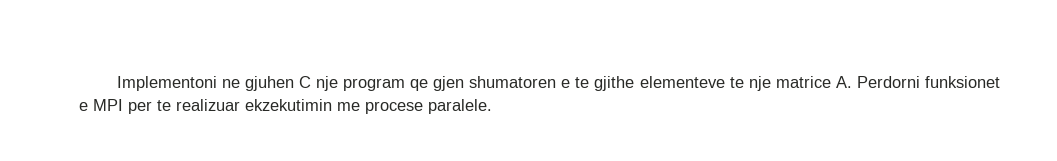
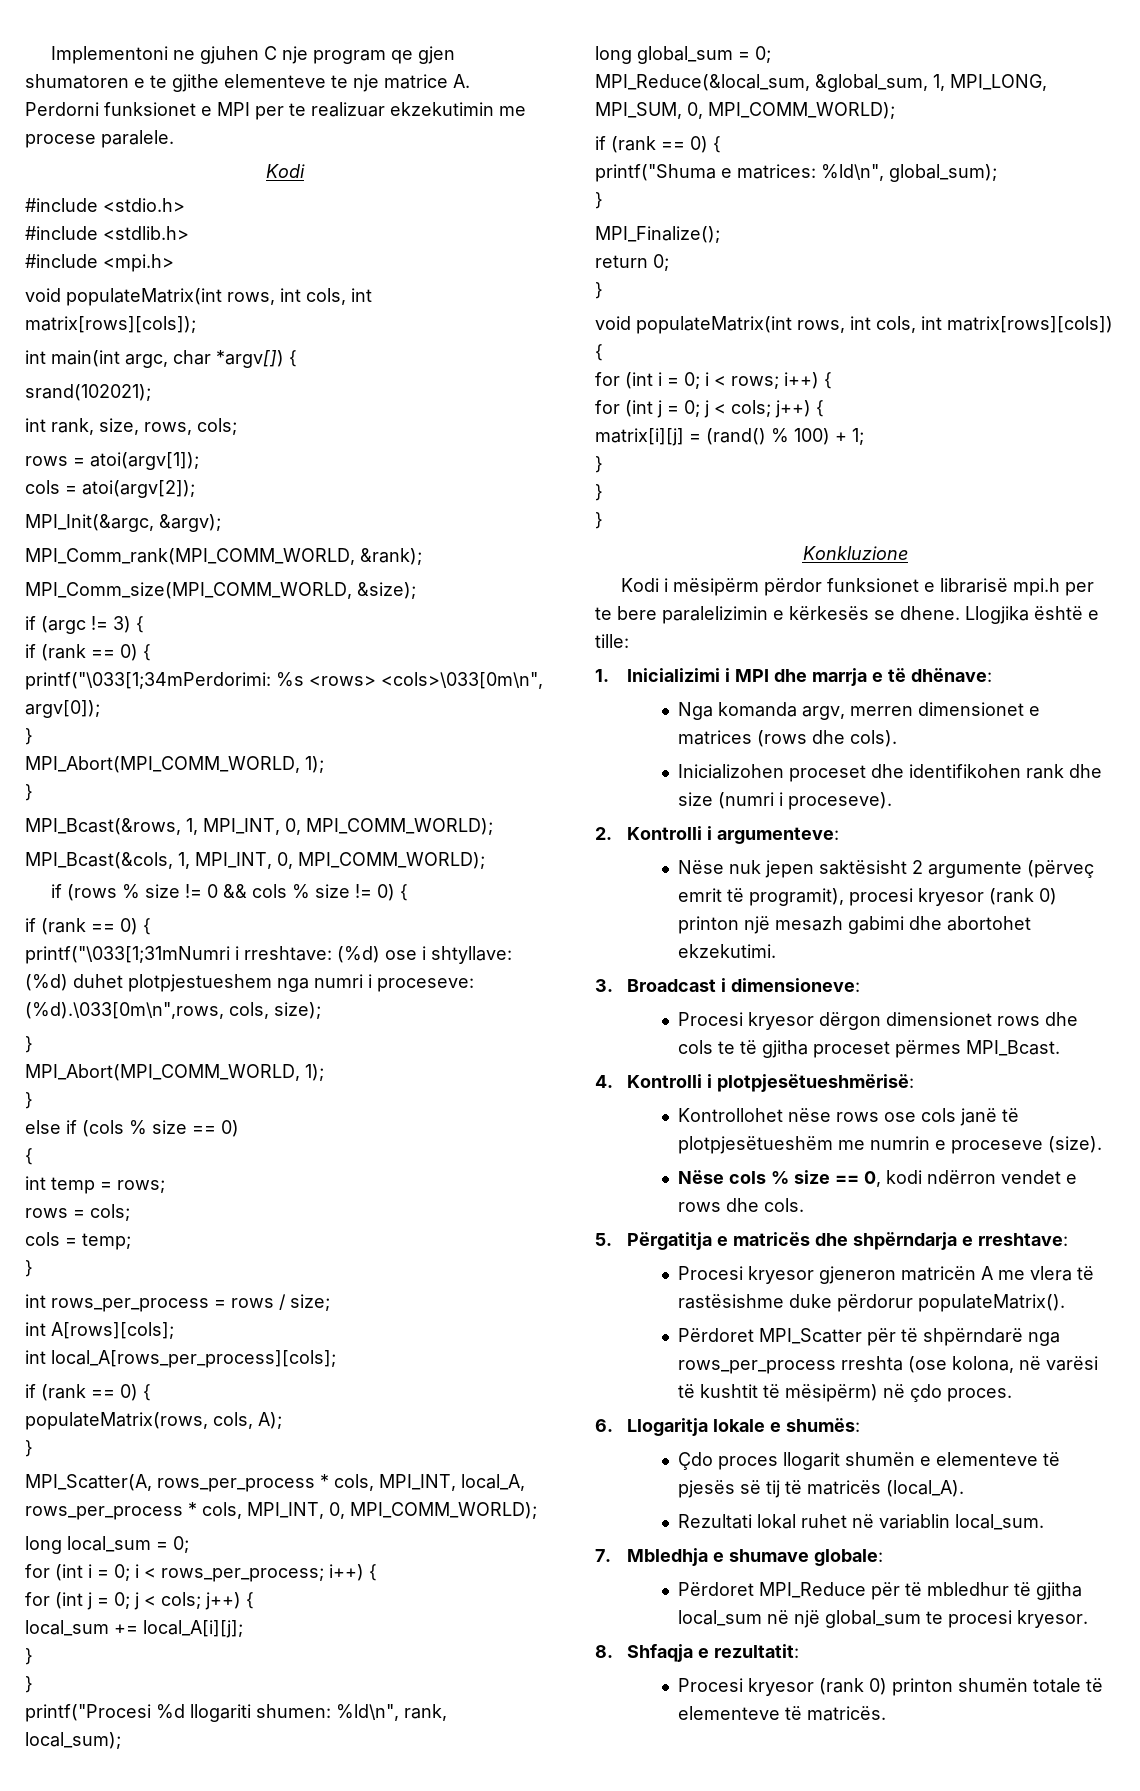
  Implementoni ne gjuhen C nje program qe gjen shumatoren e te gjithe elementeve te nje matrice A. Perdorni funksionet e MPI per te realizuar ekzekutimin me procese paralele.
+ Kodi
+ #include <stdio.h>
+ #include <stdlib.h>
+ #include <mpi.h>
+ void populateMatrix(int rows, int cols, int matrix[rows][cols]);
+ int main(int argc, char *argv[]) {
+ srand(102021);
+ int rank, size, rows, cols;
+ rows = atoi(argv[1]);
+ cols = atoi(argv[2]);
+ MPI_Init(&argc, &argv);
+ MPI_Comm_rank(MPI_COMM_WORLD, &rank);
+ MPI_Comm_size(MPI_COMM_WORLD, &size);
+ if (argc != 3) {
+ if (rank == 0) {
+ printf("\033[1;34mPerdorimi: %s <rows> <cols>\033[0m\n", argv[0]);
+ }
+ MPI_Abort(MPI_COMM_WORLD, 1);
+ }
+ MPI_Bcast(&rows, 1, MPI_INT, 0, MPI_COMM_WORLD);
+ MPI_Bcast(&cols, 1, MPI_INT, 0, MPI_COMM_WORLD);
+ if (rows % size != 0 && cols % size != 0) {
+ if (rank == 0) {
+ printf("\033[1;31mNumri i rreshtave: (%d) ose i shtyllave: (%d) duhet plotpjestueshem nga numri i proceseve: (%d).\033[0m\n",rows, cols, size);
+ }
+ MPI_Abort(MPI_COMM_WORLD, 1);
+ }
+ else if (cols % size == 0)
+ {
+ int temp = rows;
+ rows = cols;
+ cols = temp;
+ }
+ int rows_per_process = rows / size;
+ int A[rows][cols];
+ int local_A[rows_per_process][cols];
+ if (rank == 0) {
+ populateMatrix(rows, cols, A);
+ }
+ MPI_Scatter(A, rows_per_process * cols, MPI_INT, local_A, rows_per_process * cols, MPI_INT, 0, MPI_COMM_WORLD);
+ long local_sum = 0;
+ for (int i = 0; i < rows_per_process; i++) {
+ for (int j = 0; j < cols; j++) {
+ local_sum += local_A[i][j];
+ }
+ }
+ printf("Procesi %d llogariti shumen: %ld\n", rank, local_sum);
+ long global_sum = 0;
+ MPI_Reduce(&local_sum, &global_sum, 1, MPI_LONG, MPI_SUM, 0, MPI_COMM_WORLD);
+ if (rank == 0) {
+ printf("Shuma e matrices: %ld\n", global_sum);
+ }
+ MPI_Finalize();
+ return 0;
+ }
+ void populateMatrix(int rows, int cols, int matrix[rows][cols]) {
+ for (int i = 0; i < rows; i++) {
+ for (int j = 0; j < cols; j++) {
+ matrix[i][j] = (rand() % 100) + 1;
+ }
+ }
+ }
+ Konkluzione
+ Kodi i mësipërm përdor funksionet e librarisë mpi.h per te bere paralelizimin e kërkesës se dhene. Llogjika është e tille:
+ 1. Inicializimi i MPI dhe marrja e të dhënave:
+ Nga komanda argv, merren dimensionet e matrices (rows dhe cols).
+ Inicializohen proceset dhe identifikohen rank dhe size (numri i proceseve).
+ 2. Kontrolli i argumenteve:
+ Nëse nuk jepen saktësisht 2 argumente (përveç emrit të programit), procesi kryesor (rank 0) printon një mesazh gabimi dhe abortohet ekzekutimi.
+ 3. Broadcast i dimensioneve:
+ Procesi kryesor dërgon dimensionet rows dhe cols te të gjitha proceset përmes MPI_Bcast.
+ 4. Kontrolli i plotpjesëtueshmërisë:
+ Kontrollohet nëse rows ose cols janë të plotpjesëtueshëm me numrin e proceseve (size).
+ Nëse cols % size == 0, kodi ndërron vendet e rows dhe cols.
+ 5. Përgatitja e matricës dhe shpërndarja e rreshtave:
+ Procesi kryesor gjeneron matricën A me vlera të rastësishme duke përdorur populateMatrix().
+ Përdoret MPI_Scatter për të shpërndarë nga rows_per_process rreshta (ose kolona, në varësi të kushtit të mësipërm) në çdo proces.
+ 6. Llogaritja lokale e shumës:
+ Çdo proces llogarit shumën e elementeve të pjesës së tij të matricës (local_A).
+ Rezultati lokal ruhet në variablin local_sum.
+ 7. Mbledhja e shumave globale:
+ Përdoret MPI_Reduce për të mbledhur të gjitha local_sum në një global_sum te procesi kryesor.
+ 8. Shfaqja e rezultatit:
+ Procesi kryesor (rank 0) printon shumën totale të elementeve të matricës.

